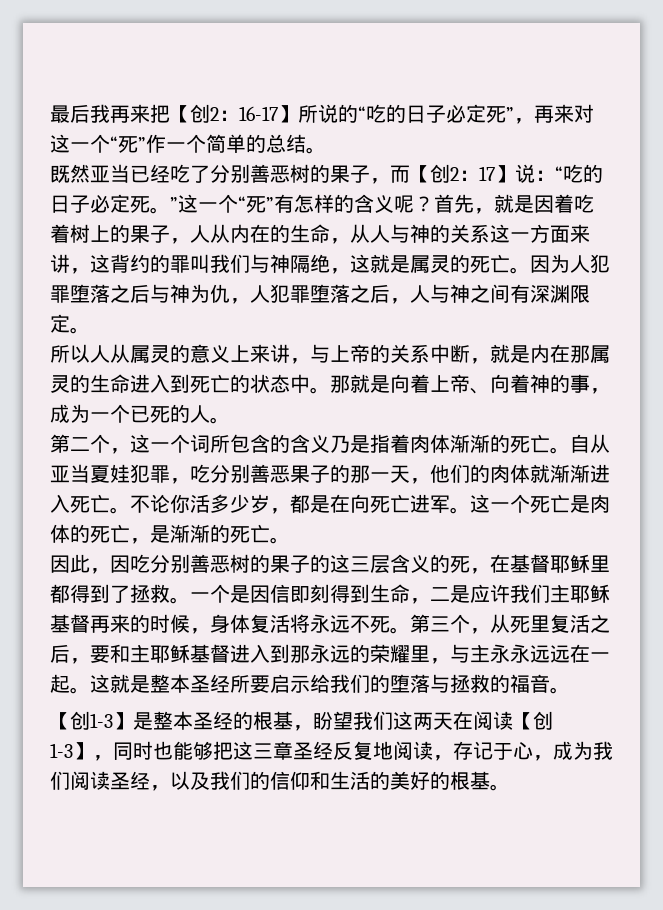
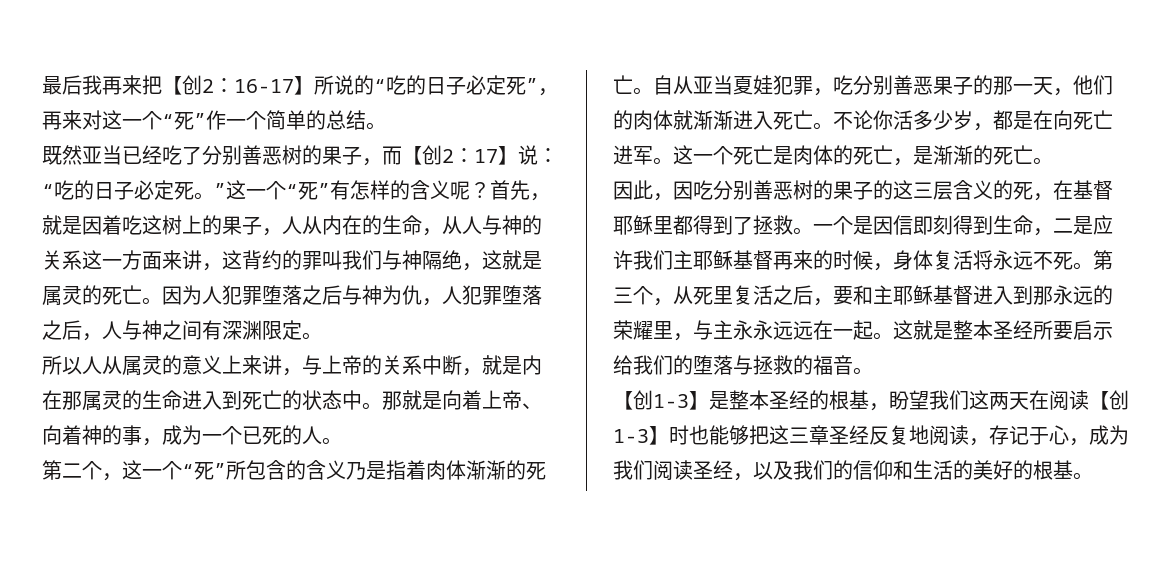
- 首先，就是因着吃着树上的果子，人从内在的生命，从人与神的关系这一方面来讲，这背约的罪叫我们与神隔绝，这就是属灵的死亡。
+ 首先，就是因着吃这树上的果子，人从内在的生命，从人与神的关系这一方面来讲，这背约的罪叫我们与神隔绝，这就是属灵的死亡。
- 第二个，这一个词所包含的含义乃是指着肉体渐渐的死亡。
+ 第二个，这一个“死”所包含的含义乃是指着肉体渐渐的死亡。
- 【创1-3】是整本圣经的根基，盼望我们这两天在阅读【创1-3】，同时也能够把这三章圣经反复地阅读，存记于心，成为我们阅读圣经，以及我们的信仰和生活的美好的根基。
+ 【创1-3】是整本圣经的根基，盼望我们这两天在阅读【创1-3】时也能够把这三章圣经反复地阅读，存记于心，成为我们阅读圣经，以及我们的信仰和生活的美好的根基。

